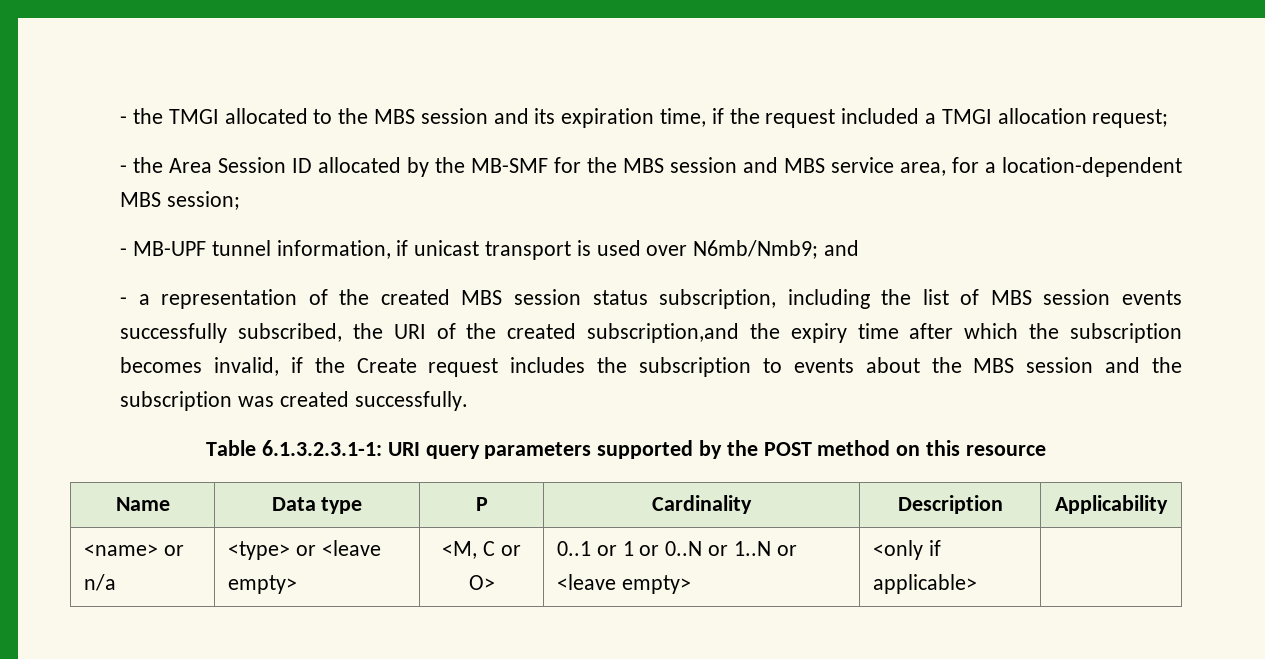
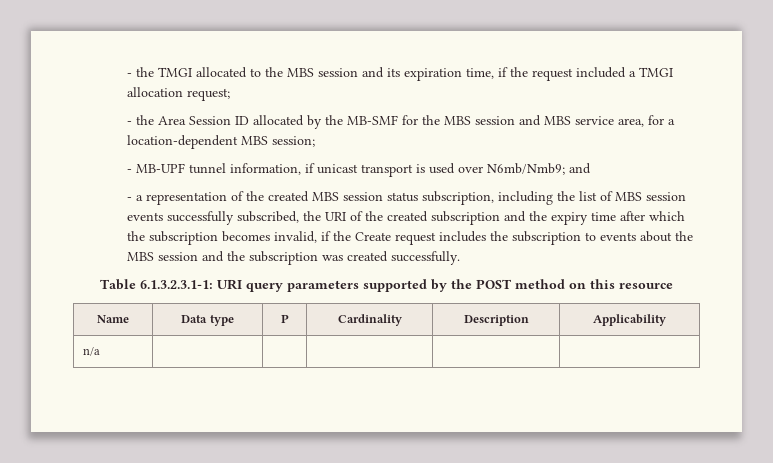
- - a representation of the created MBS session status subscription, including the list of MBS session events successfully subscribed, the URI of the created subscription,and the expiry time after which the subscription becomes invalid, if the Create request includes the subscription to events about the MBS session and the subscription was created successfully.
+ - a representation of the created MBS session status subscription, including the list of MBS session events successfully subscribed, the URI of the created subscription and the expiry time after which the subscription becomes invalid, if the Create request includes the subscription to events about the MBS session and the subscription was created successfully.
- <name> or n/a | <type> or <leave empty> | <M, C or O> | 0..1 or 1 or 0..N or 1..N or <leave empty> | <only if applicable> |
+ n/a | | | | |

